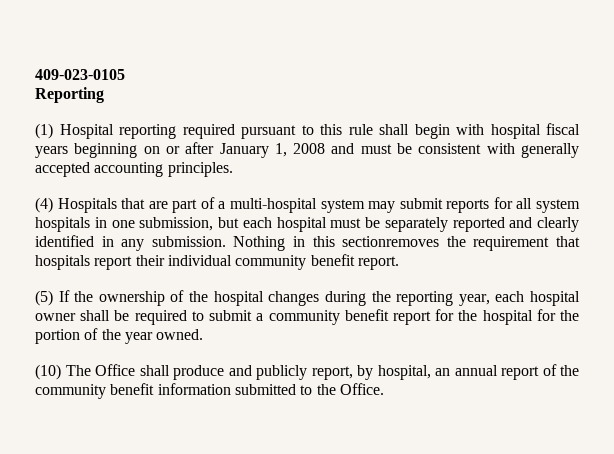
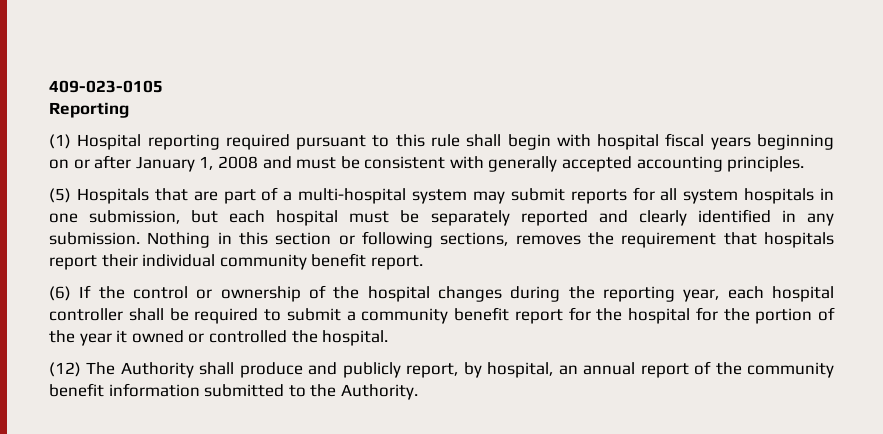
- (4) Hospitals that are part of a multi-hospital system may submit reports for all system hospitals in one submission, but each hospital must be separately reported and clearly identified in any submission.
+ (5) Hospitals that are part of a multi-hospital system may submit reports for all system hospitals in one submission, but each hospital must be separately reported and clearly identified in any submission.
- Nothing in this sectionremoves the requirement that hospitals report their individual community benefit report.
+ Nothing in this section or following sections, removes the requirement that hospitals report their individual community benefit report.
- (5) If the ownership of the hospital changes during the reporting year, each hospital owner shall be required to submit a community benefit report for the hospital for the portion of the year owned.
- (10) The Office shall produce and publicly report, by hospital, an annual report of the community benefit information submitted to the Office.
+ (6) If the control or ownership of the hospital changes during the reporting year, each hospital controller shall be required to submit a community benefit report for the hospital for the portion of the year it owned or controlled the hospital.
+ (12) The Authority shall produce and publicly report, by hospital, an annual report of the community benefit information submitted to the Authority.

